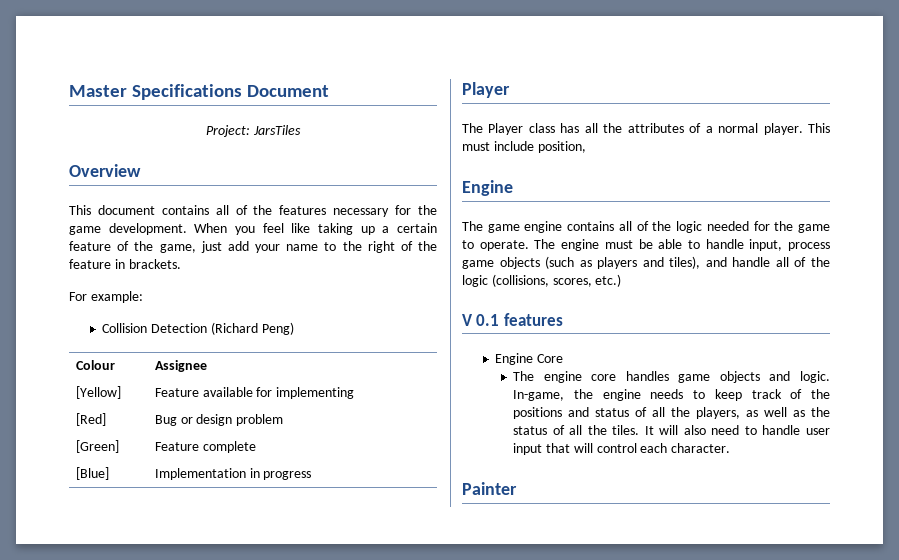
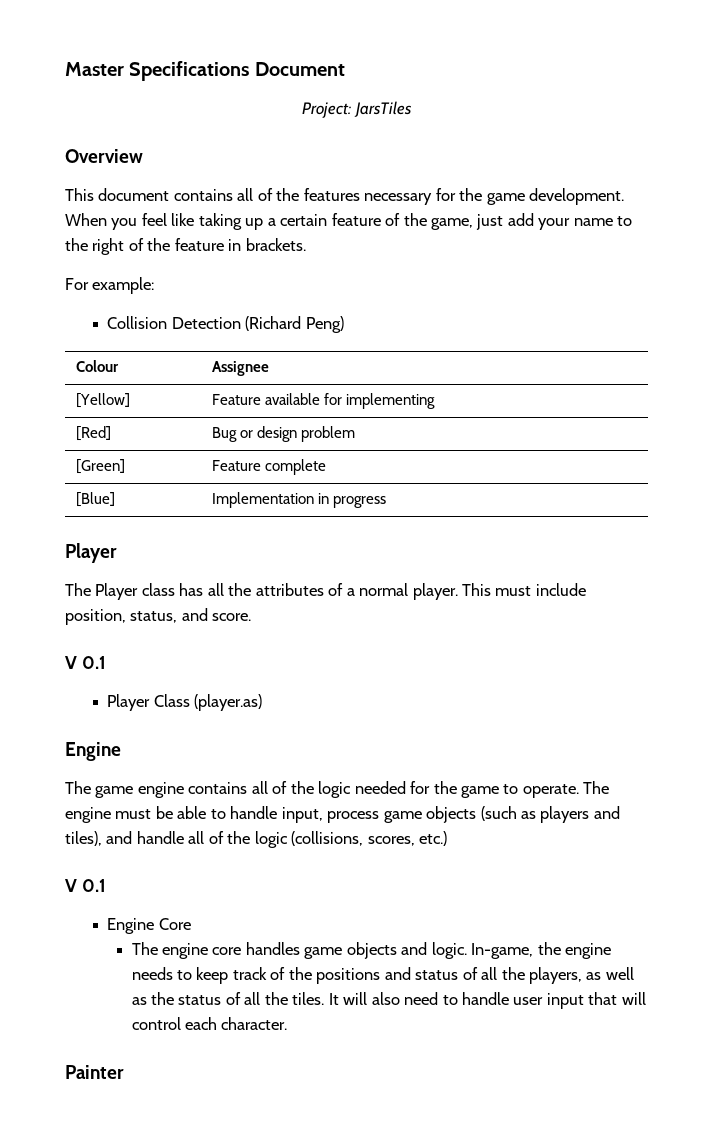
- This must include position,
+ This must include position, status, and score.
+ V 0.1
+ Player Class (player.as)
  The engine must be able to handle input, process game objects (such as players and tiles), and handle all of the logic (collisions, scores, etc.)
- V 0.1 features
+ V 0.1

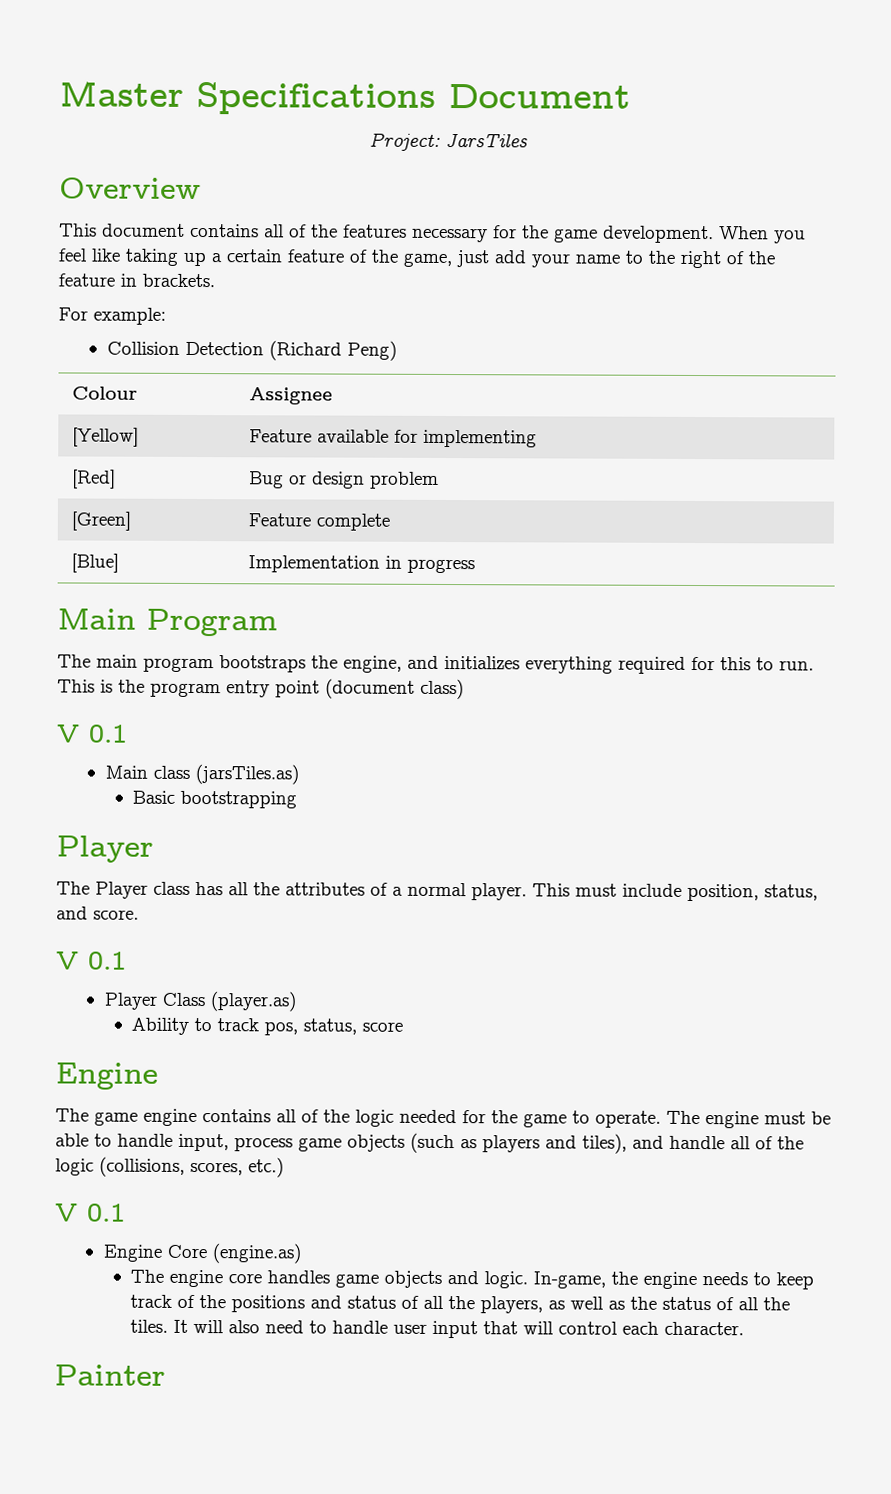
+ Main Program
+ The main program bootstraps the engine, and initializes everything required for this to run. This is the program entry point (document class)
+ V 0.1
+ Main class (jarsTiles.as)
+ Basic bootstrapping
+ Ability to track pos, status, score
- Engine Core
+ Engine Core (engine.as)

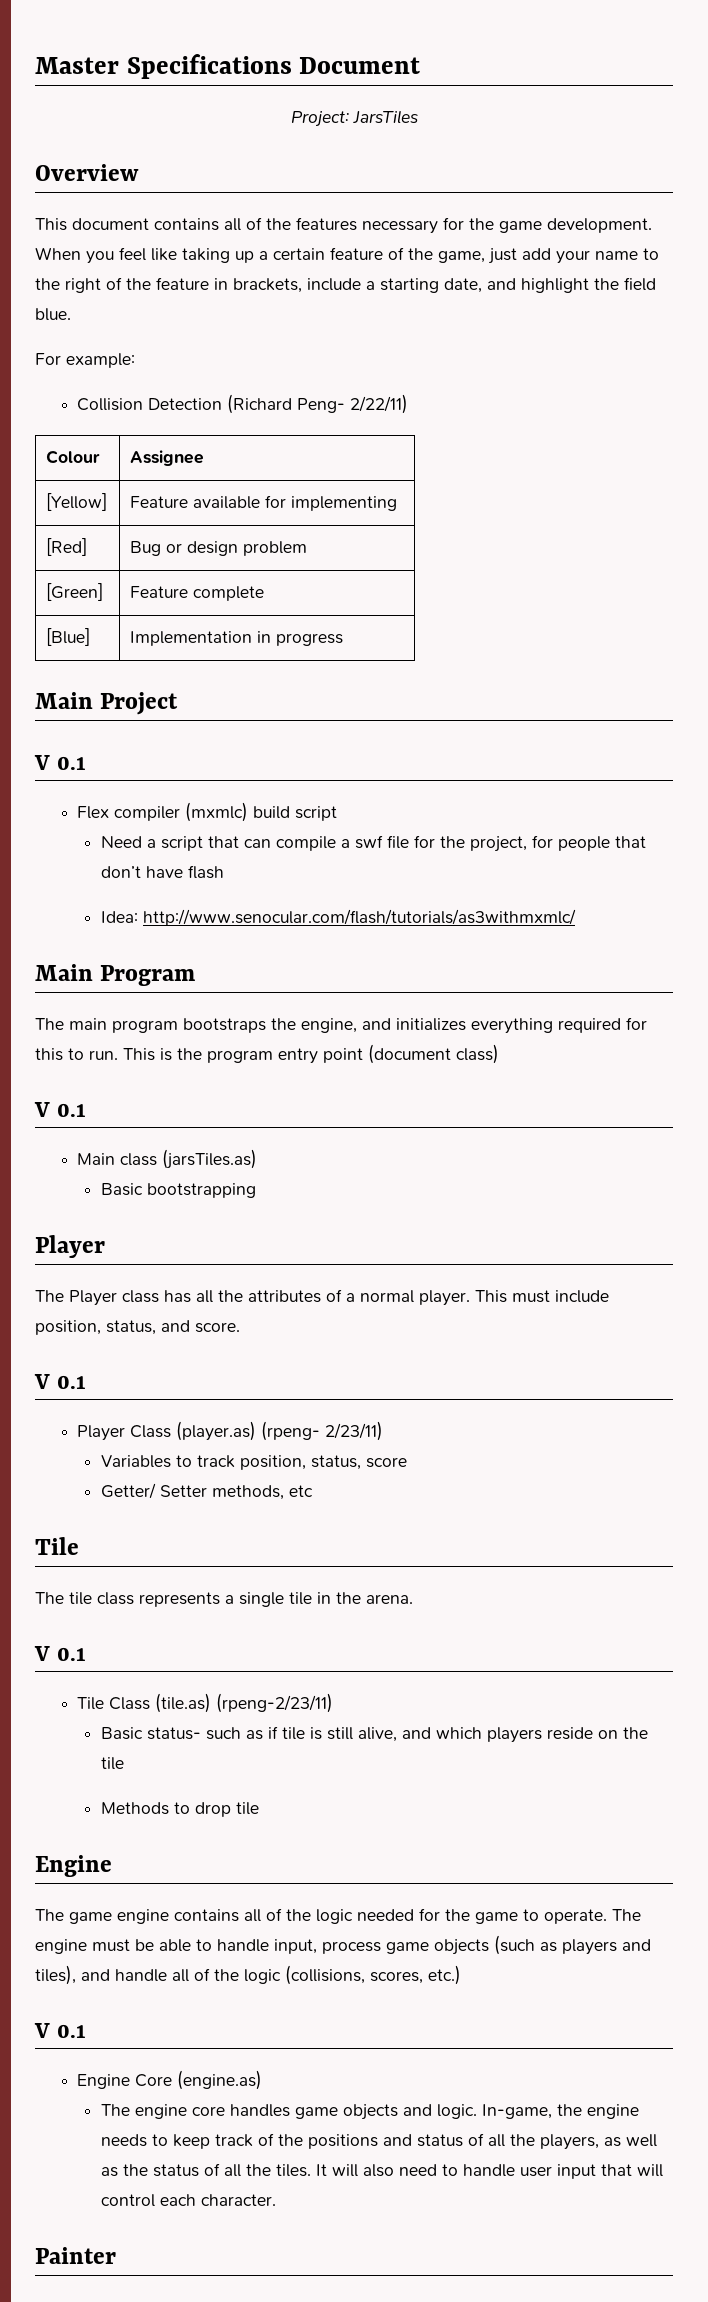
- When you feel like taking up a certain feature of the game, just add your name to the right of the feature in brackets.
+ When you feel like taking up a certain feature of the game, just add your name to the right of the feature in brackets, include a starting date, and highlight the field blue.
- Collision Detection (Richard Peng)
+ Collision Detection (Richard Peng- 2/22/11)
+ Main Project
+ V 0.1
+ Flex compiler (mxmlc) build script
+ Need a script that can compile a swf file for the project, for people that don’t have flash
+ Idea: http://www.senocular.com/flash/tutorials/as3withmxmlc/
- Player Class (player.as)
- Ability to track pos, status, score
+ Player Class (player.as) (rpeng- 2/23/11)
+ Variables to track position, status, score
+ Getter/ Setter methods, etc
+ Tile
+ The tile class represents a single tile in the arena.
+ V 0.1
+ Tile Class (tile.as) (rpeng-2/23/11)
+ Basic status- such as if tile is still alive, and which players reside on the tile
+ Methods to drop tile

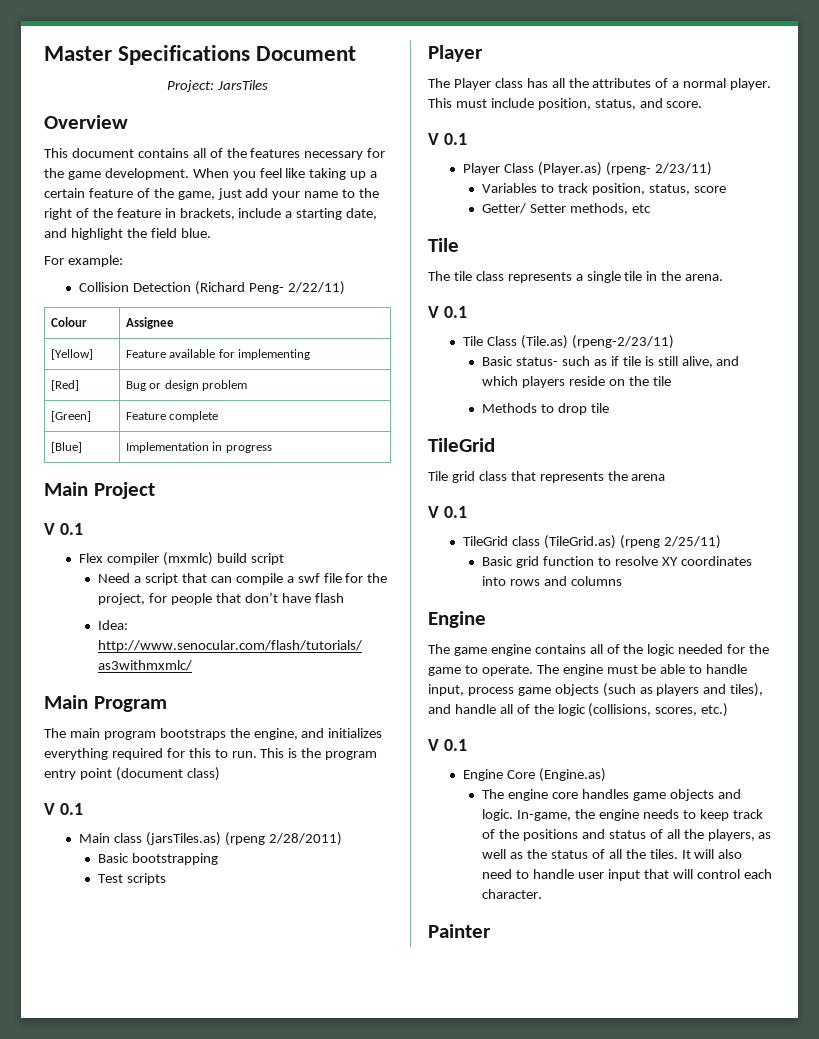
- Main class (jarsTiles.as)
+ Main class (jarsTiles.as) (rpeng 2/28/2011)
+ Test scripts
- Player Class (player.as) (rpeng- 2/23/11)
+ Player Class (Player.as) (rpeng- 2/23/11)
- Tile Class (tile.as) (rpeng-2/23/11)
+ Tile Class (Tile.as) (rpeng-2/23/11)
  Methods to drop tile
+ TileGrid
+ Tile grid class that represents the arena
+ V 0.1
+ TileGrid class (TileGrid.as) (rpeng 2/25/11)
+ Basic grid function to resolve XY coordinates into rows and columns
- Engine Core (engine.as)
+ Engine Core (Engine.as)

